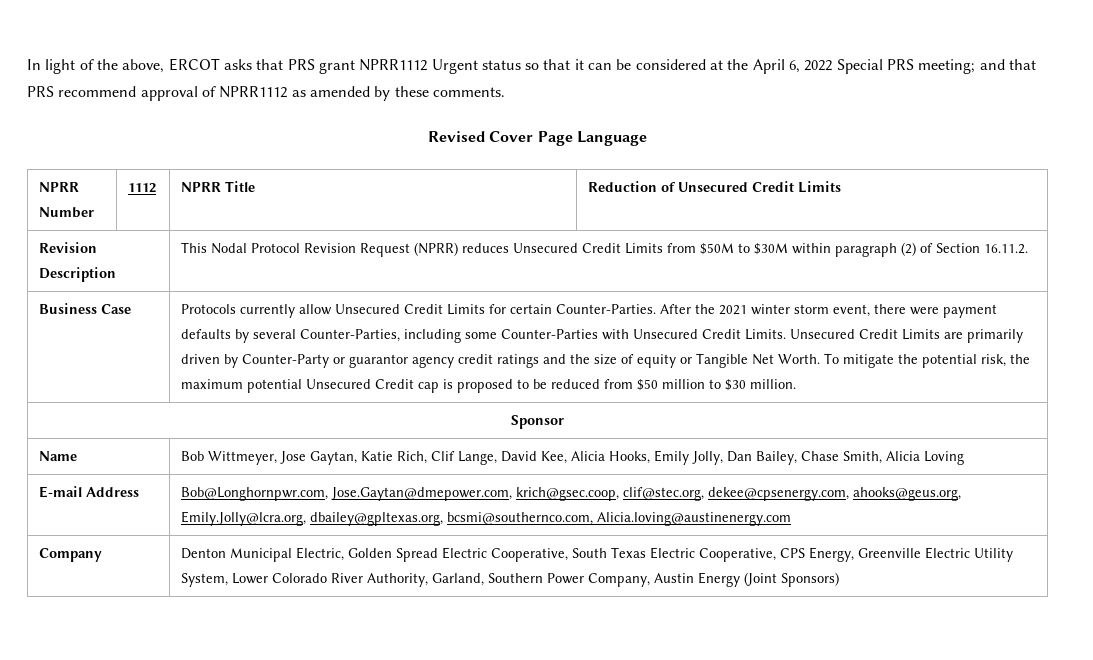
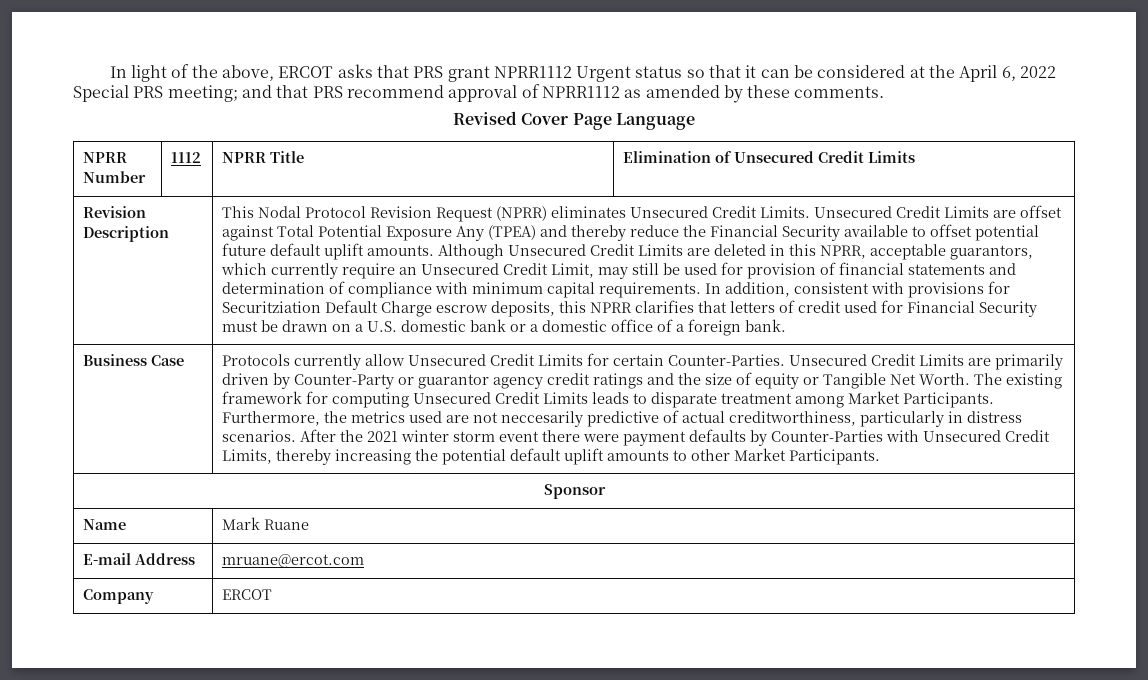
- NPRR Number | 1112 | NPRR Title | Reduction of Unsecured Credit Limits
+ NPRR Number | 1112 | NPRR Title | Elimination of Unsecured Credit Limits
- This Nodal Protocol Revision Request (NPRR) reduces Unsecured Credit Limits from $50M to $30M within paragraph (2) of Section 16.11.2.
+ This Nodal Protocol Revision Request (NPRR) eliminates Unsecured Credit Limits. Unsecured Credit Limits are offset against Total Potential Exposure Any (TPEA) and thereby reduce the Financial Security available to offset potential future default uplift amounts. Although Unsecured Credit Limits are deleted in this NPRR, acceptable guarantors, which currently require an Unsecured Credit Limit, may still be used for provision of financial statements and determination of compliance with minimum capital requirements. In addition, consistent with provisions for Securitziation Default Charge escrow deposits, this NPRR clarifies that letters of credit used for Financial Security must be drawn on a U.S. domestic bank or a domestic office of a foreign bank.
- After the 2021 winter storm event, there were payment defaults by several Counter-Parties, including some Counter-Parties with Unsecured Credit Limits.
- To mitigate the potential risk, the maximum potential Unsecured Credit cap is proposed to be reduced from $50 million to $30 million.
+ The existing framework for computing Unsecured Credit Limits leads to disparate treatment among Market Participants. Furthermore, the metrics used are not neccesarily predictive of actual creditworthiness, particularly in distress scenarios. After the 2021 winter storm event there were payment defaults by Counter-Parties with Unsecured Credit Limits, thereby increasing the potential default uplift amounts to other Market Participants.
  Sponsor
- Name | Bob Wittmeyer, Jose Gaytan, Katie Rich, Clif Lange, David Kee, Alicia Hooks, Emily Jolly, Dan Bailey, Chase Smith, Alicia Loving
- E-mail Address | Bob@Longhornpwr.com, Jose.Gaytan@dmepower.com, krich@gsec.coop, clif@stec.org, dekee@cpsenergy.com, ahooks@geus.org, Emily.Jolly@lcra.org, dbailey@gpltexas.org, bcsmi@southernco.com, Alicia.loving@austinenergy.com
- Company | Denton Municipal Electric, Golden Spread Electric Cooperative, South Texas Electric Cooperative, CPS Energy, Greenville Electric Utility System, Lower Colorado River Authority, Garland, Southern Power Company, Austin Energy (Joint Sponsors)
+ Name | Mark Ruane
+ E-mail Address | mruane@ercot.com
+ Company | ERCOT

